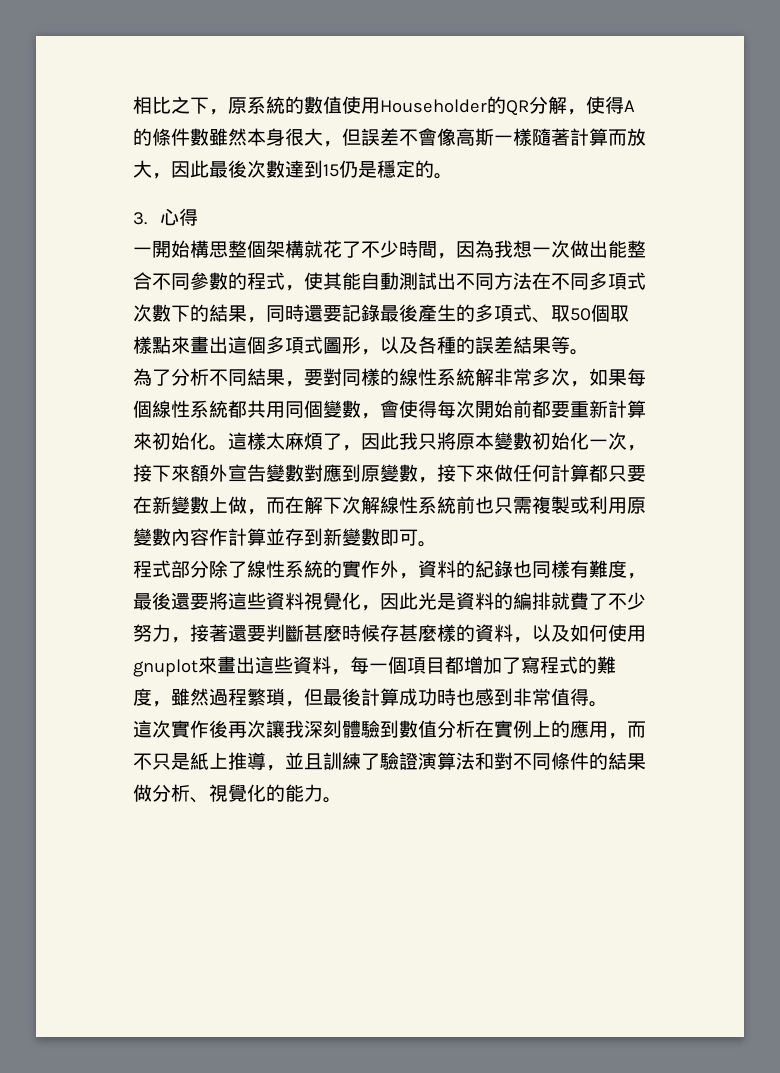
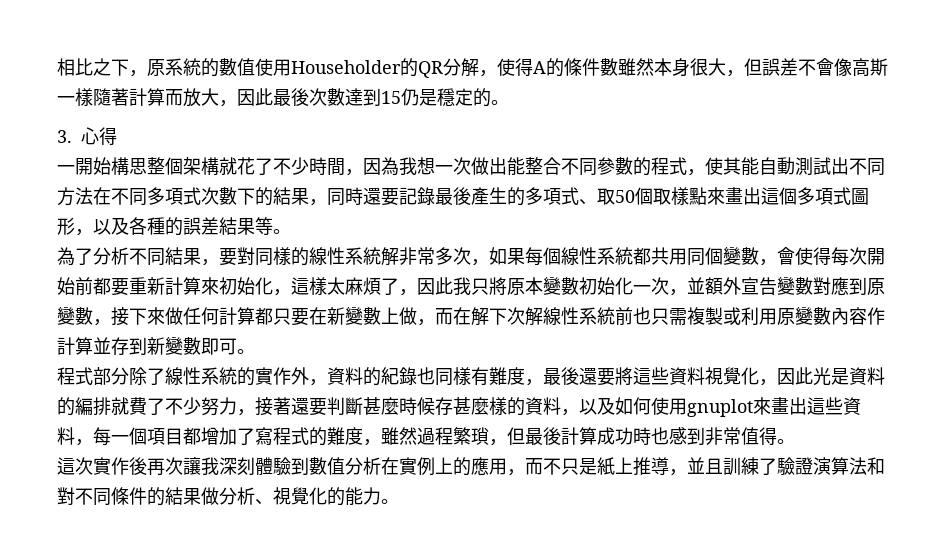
- 為了分析不同結果，要對同樣的線性系統解非常多次，如果每個線性系統都共用同個變數，會使得每次開始前都要重新計算來初始化。這樣太麻煩了，因此我只將原本變數初始化一次，接下來額外宣告變數對應到原變數，接下來做任何計算都只要在新變數上做，而在解下次解線性系統前也只需複製或利用原變數內容作計算並存到新變數即可。
+ 為了分析不同結果，要對同樣的線性系統解非常多次，如果每個線性系統都共用同個變數，會使得每次開始前都要重新計算來初始化，這樣太麻煩了，因此我只將原本變數初始化一次，並額外宣告變數對應到原變數，接下來做任何計算都只要在新變數上做，而在解下次解線性系統前也只需複製或利用原變數內容作計算並存到新變數即可。

